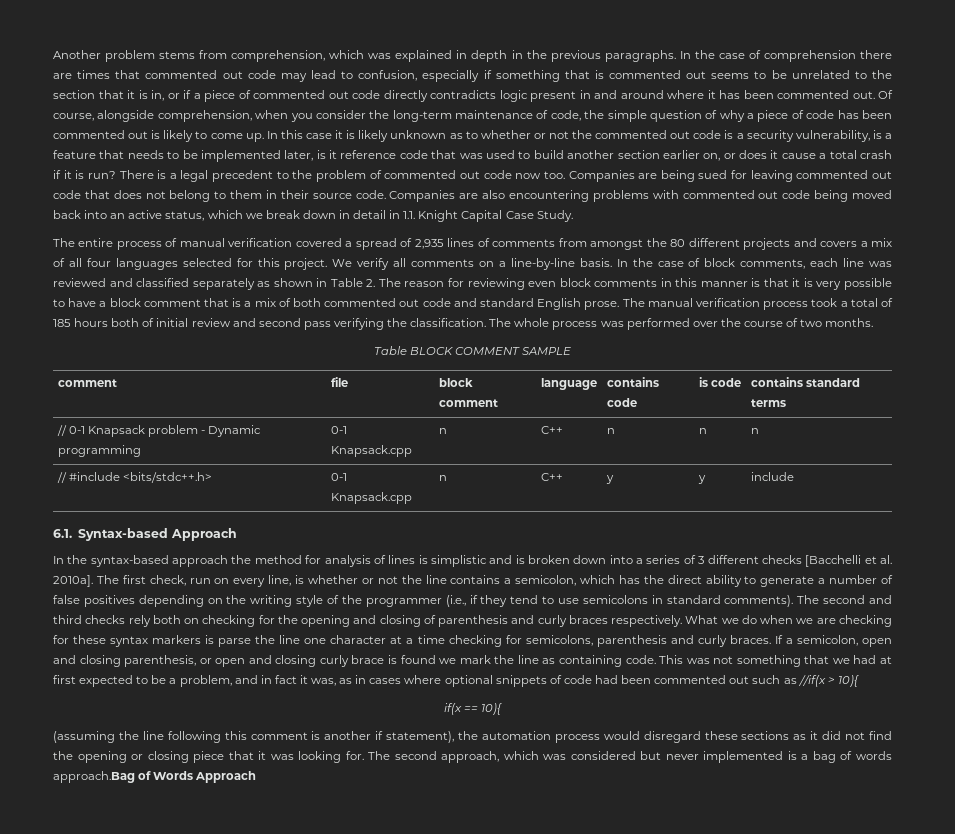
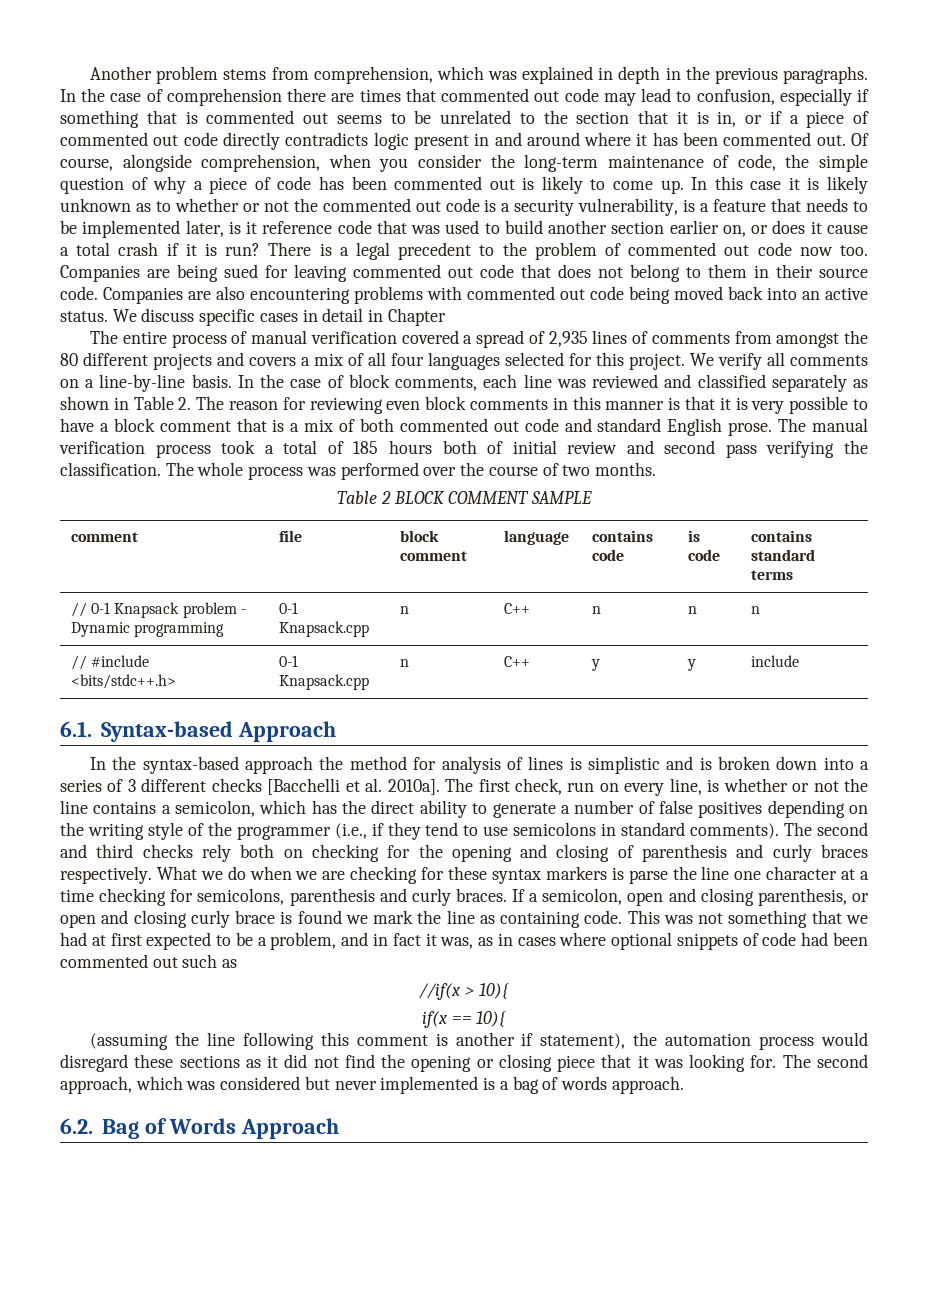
- Companies are also encountering problems with commented out code being moved back into an active status, which we break down in detail in 1.1. Knight Capital Case Study.
+ Companies are also encountering problems with commented out code being moved back into an active status. We discuss specific cases in detail in Chapter
- Table BLOCK COMMENT SAMPLE
+ Table 2 BLOCK COMMENT SAMPLE
- This was not something that we had at first expected to be a problem, and in fact it was, as in cases where optional snippets of code had been commented out such as //if(x > 10){
+ This was not something that we had at first expected to be a problem, and in fact it was, as in cases where optional snippets of code had been commented out such as
+ //if(x > 10){
- The second approach, which was considered but never implemented is a bag of words approach.Bag of Words Approach
+ The second approach, which was considered but never implemented is a bag of words approach.
+ 6.2. Bag of Words Approach

